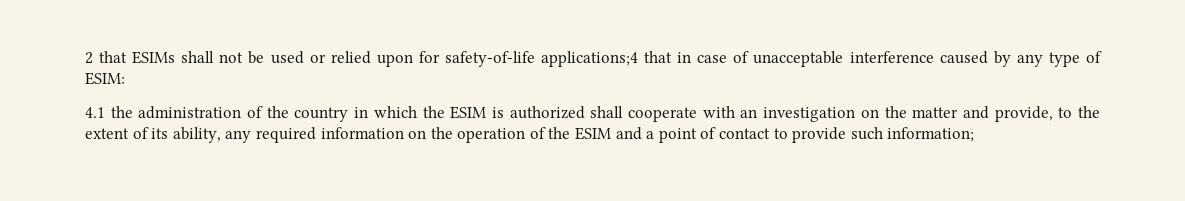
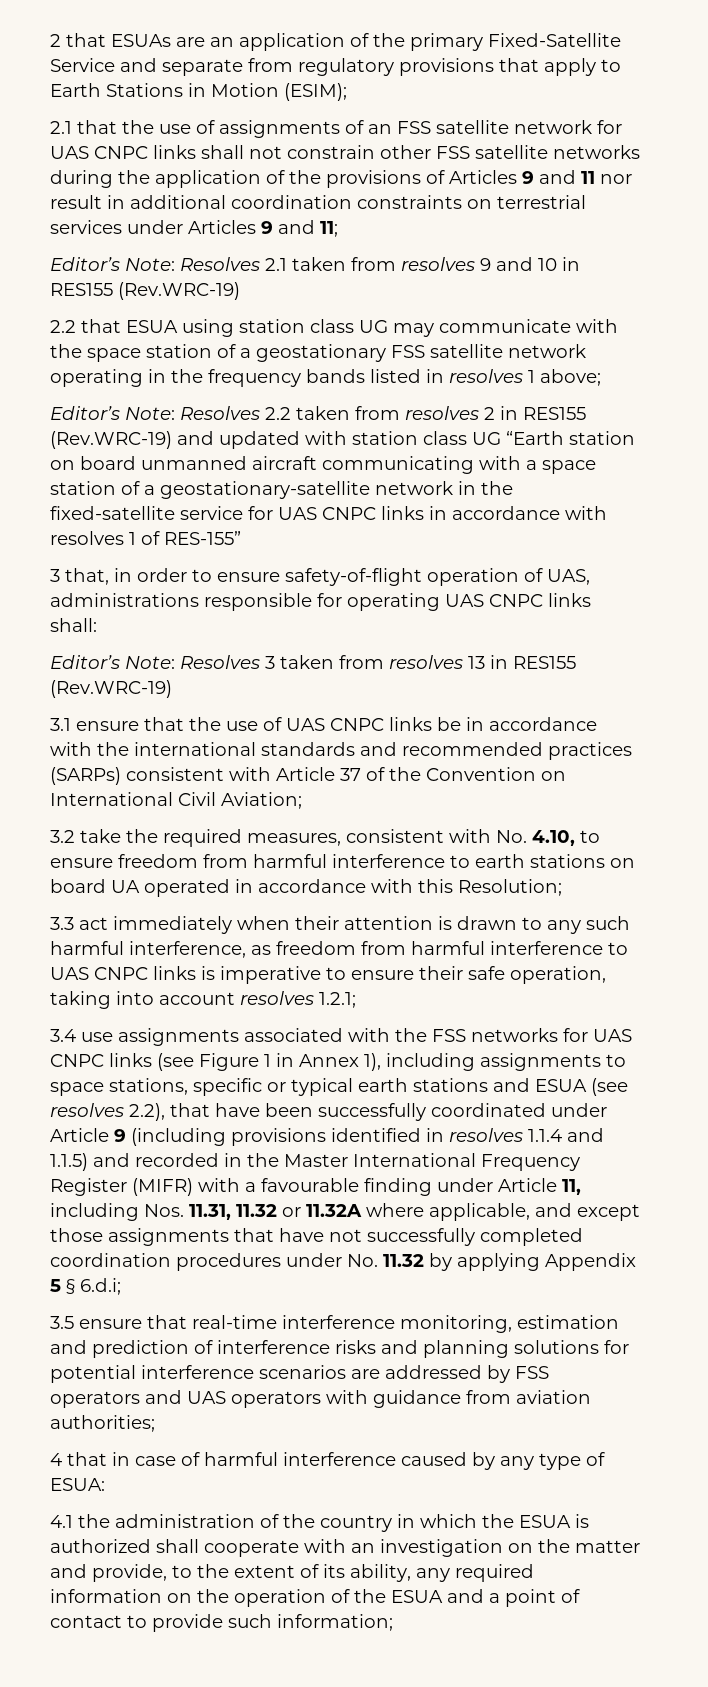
- 2 that ESIMs shall not be used or relied upon for safety-of-life applications;4 that in case of unacceptable interference caused by any type of ESIM:
+ 2 that ESUAs are an application of the primary Fixed-Satellite Service and separate from regulatory provisions that apply to Earth Stations in Motion (ESIM);
+ 2.1 that the use of assignments of an FSS satellite network for UAS CNPC links shall not constrain other FSS satellite networks during the application of the provisions of Articles 9 and 11 nor result in additional coordination constraints on terrestrial services under Articles 9 and 11;
+ Editor’s Note: Resolves 2.1 taken from resolves 9 and 10 in RES155 (Rev.WRC-19)
+ 2.2 that ESUA using station class UG may communicate with the space station of a geostationary FSS satellite network operating in the frequency bands listed in resolves 1 above;
+ Editor’s Note: Resolves 2.2 taken from resolves 2 in RES155 (Rev.WRC-19) and updated with station class UG “Earth station on board unmanned aircraft communicating with a space station of a geostationary-satellite network in the fixed-satellite service for UAS CNPC links in accordance with resolves 1 of RES-155”
+ 3 that, in order to ensure safety-of-flight operation of UAS, administrations responsible for operating UAS CNPC links shall:
+ Editor’s Note: Resolves 3 taken from resolves 13 in RES155 (Rev.WRC-19)
+ 3.1 ensure that the use of UAS CNPC links be in accordance with the international standards and recommended practices (SARPs) consistent with Article 37 of the Convention on International Civil Aviation;
+ 3.2 take the required measures, consistent with No. 4.10, to ensure freedom from harmful interference to earth stations on board UA operated in accordance with this Resolution;
+ 3.3 act immediately when their attention is drawn to any such harmful interference, as freedom from harmful interference to UAS CNPC links is imperative to ensure their safe operation, taking into account resolves 1.2.1;
+ 3.4 use assignments associated with the FSS networks for UAS CNPC links (see Figure 1 in Annex 1), including assignments to space stations, specific or typical earth stations and ESUA (see resolves 2.2), that have been successfully coordinated under Article 9 (including provisions identified in resolves 1.1.4 and 1.1.5) and recorded in the Master International Frequency Register (MIFR) with a favourable finding under Article 11, including Nos. 11.31, 11.32 or 11.32A where applicable, and except those assignments that have not successfully completed coordination procedures under No. 11.32 by applying Appendix 5 § 6.d.i;
+ 3.5 ensure that real-time interference monitoring, estimation and prediction of interference risks and planning solutions for potential interference scenarios are addressed by FSS operators and UAS operators with guidance from aviation authorities;
+ 4 that in case of harmful interference caused by any type of ESUA:
- 4.1 the administration of the country in which the ESIM is authorized shall cooperate with an investigation on the matter and provide, to the extent of its ability, any required information on the operation of the ESIM and a point of contact to provide such information;
+ 4.1 the administration of the country in which the ESUA is authorized shall cooperate with an investigation on the matter and provide, to the extent of its ability, any required information on the operation of the ESUA and a point of contact to provide such information;

